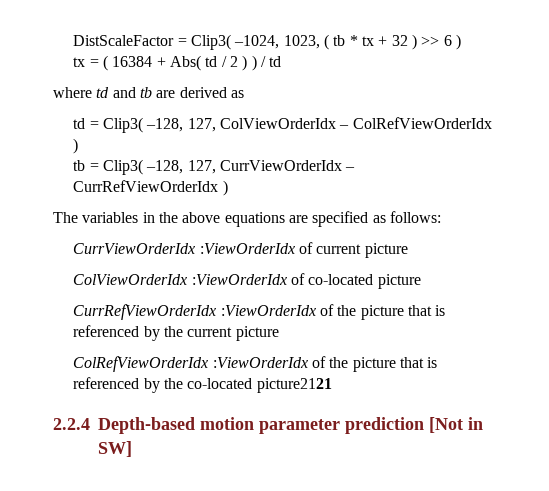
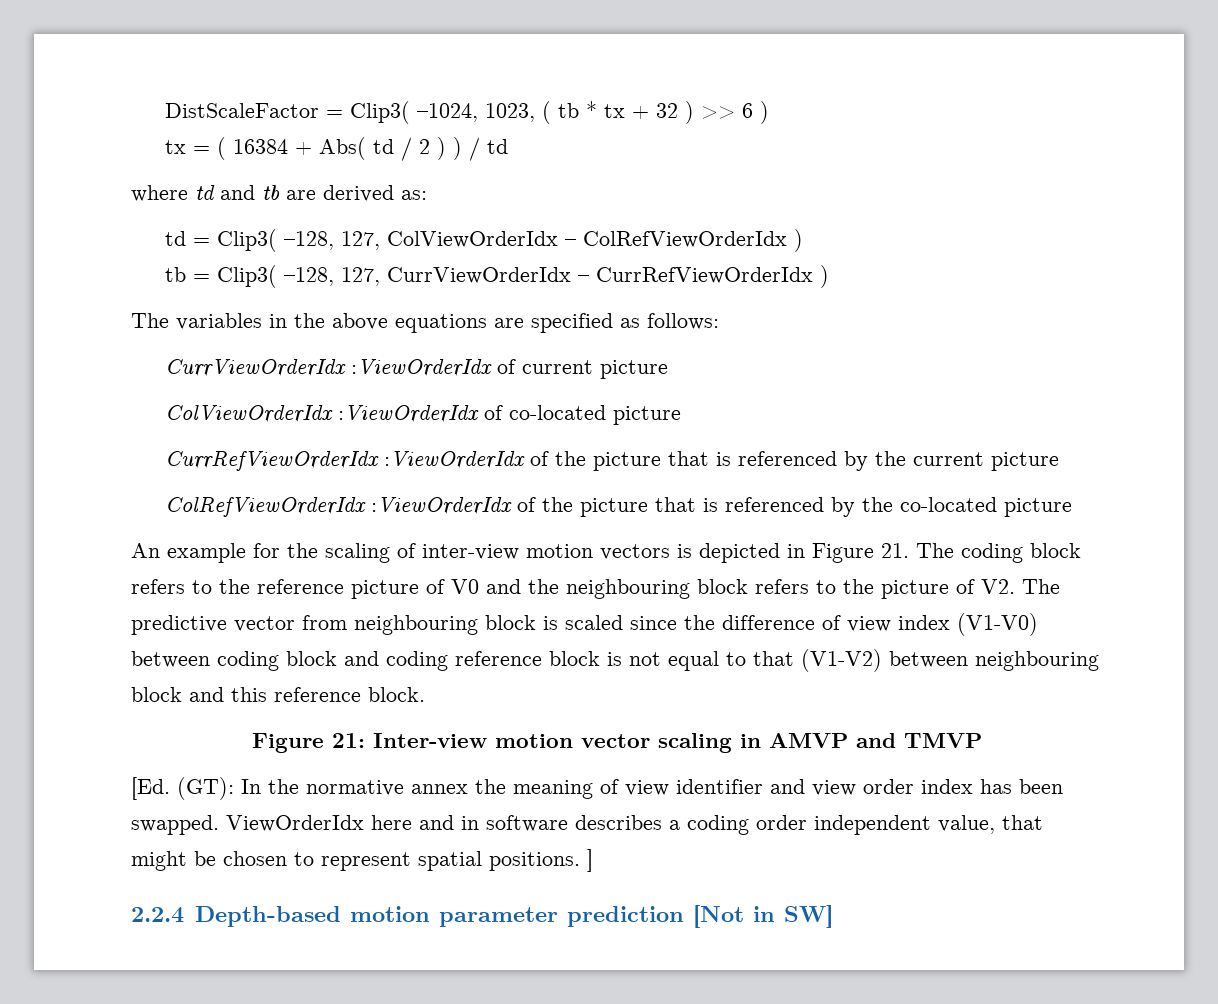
- where td and tb are derived as
+ where td and tb are derived as:
- ColRefViewOrderIdx :ViewOrderIdx of the picture that is referenced by the co-located picture2121
+ ColRefViewOrderIdx :ViewOrderIdx of the picture that is referenced by the co-located picture
+ An example for the scaling of inter-view motion vectors is depicted in Figure 21. The coding block refers to the reference picture of V0 and the neighbouring block refers to the picture of V2. The predictive vector from neighbouring block is scaled since the difference of view index (V1-V0) between coding block and coding reference block is not equal to that (V1-V2) between neighbouring block and this reference block.
+ Figure 21: Inter-view motion vector scaling in AMVP and TMVP
+ [Ed. (GT): In the normative annex the meaning of view identifier and view order index has been swapped. ViewOrderIdx here and in software describes a coding order independent value, that might be chosen to represent spatial positions. ]

